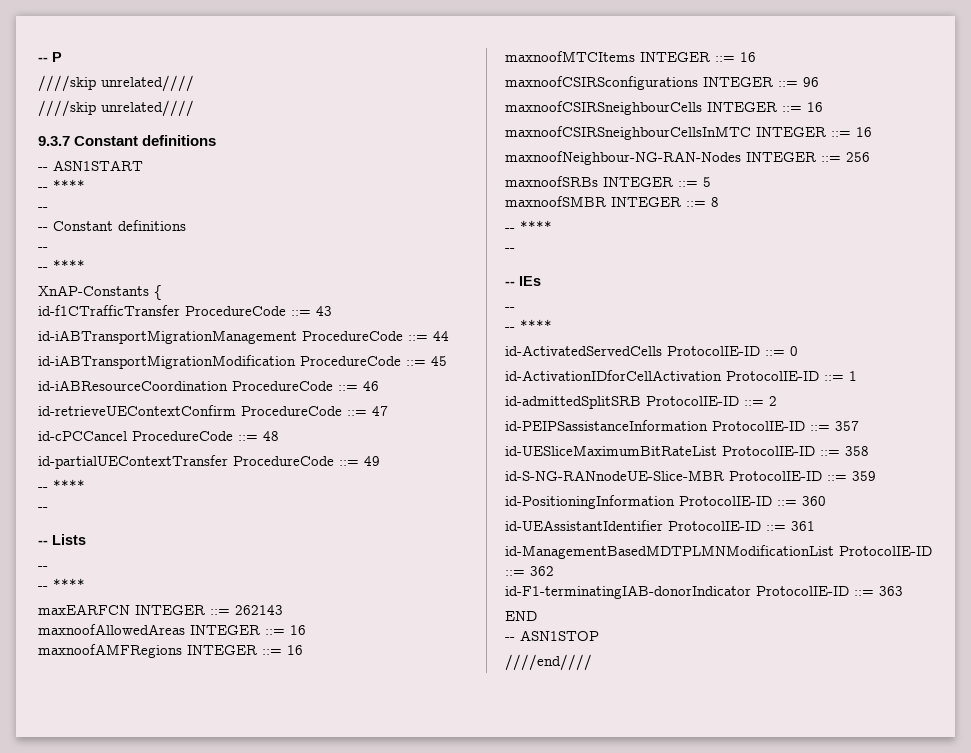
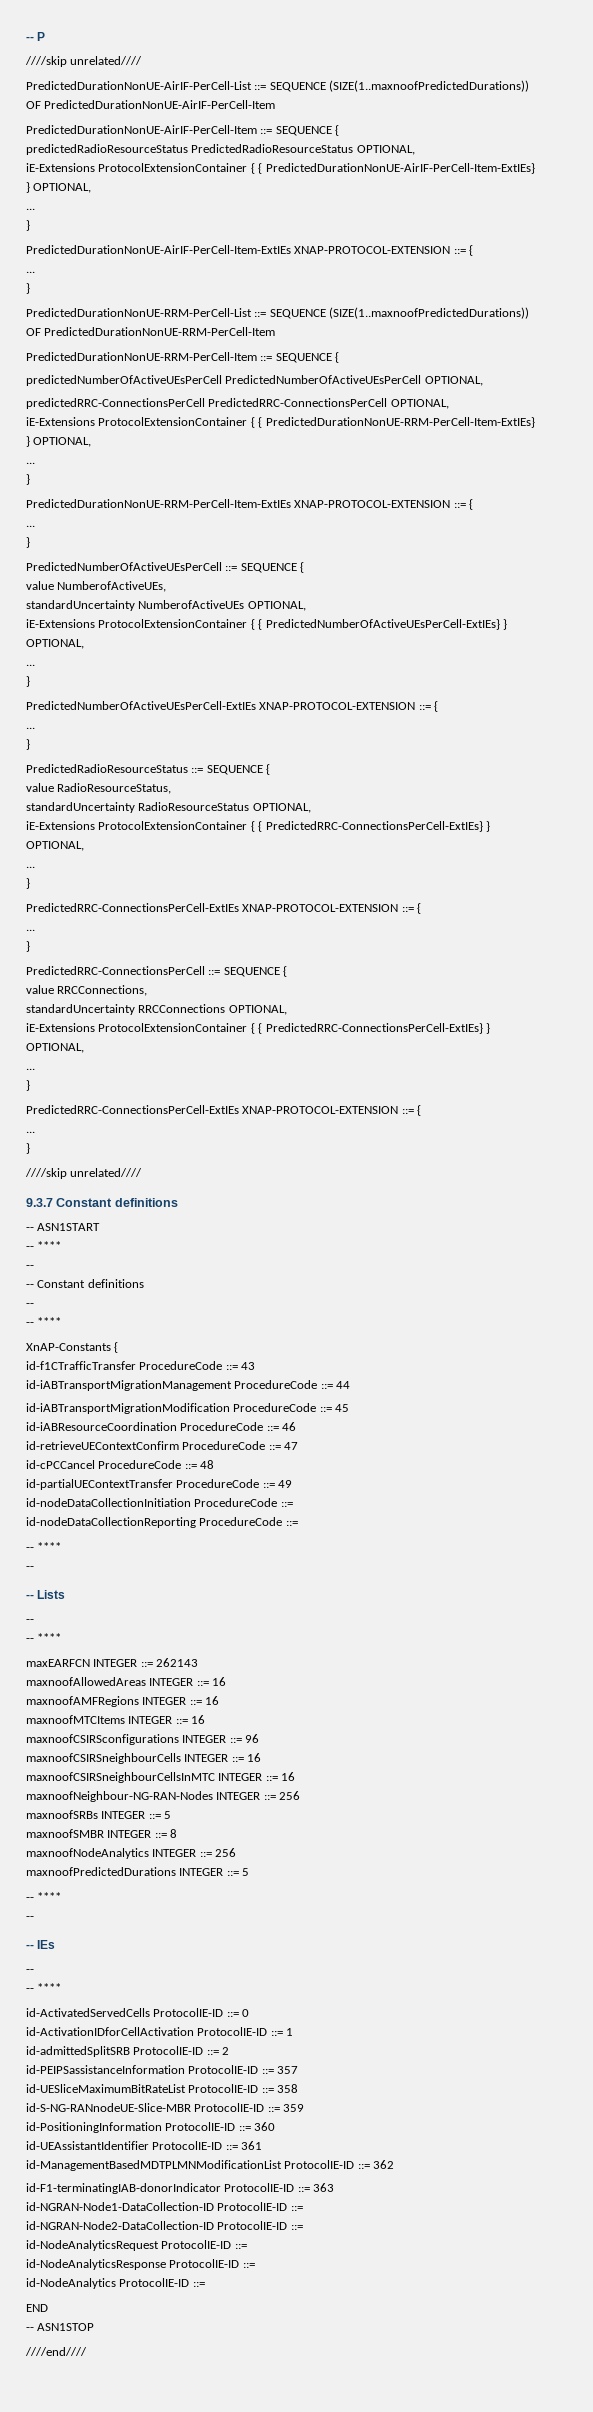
+ PredictedDurationNonUE-AirIF-PerCell-List ::= SEQUENCE (SIZE(1..maxnoofPredictedDurations)) OF PredictedDurationNonUE-AirIF-PerCell-Item
+ PredictedDurationNonUE-AirIF-PerCell-Item ::= SEQUENCE {
+ predictedRadioResourceStatus PredictedRadioResourceStatus OPTIONAL,
+ iE-Extensions ProtocolExtensionContainer { { PredictedDurationNonUE-AirIF-PerCell-Item-ExtIEs} } OPTIONAL,
+ ...
+ }
+ PredictedDurationNonUE-AirIF-PerCell-Item-ExtIEs XNAP-PROTOCOL-EXTENSION ::= {
+ ...
+ }
+ PredictedDurationNonUE-RRM-PerCell-List ::= SEQUENCE (SIZE(1..maxnoofPredictedDurations)) OF PredictedDurationNonUE-RRM-PerCell-Item
+ PredictedDurationNonUE-RRM-PerCell-Item ::= SEQUENCE {
+ predictedNumberOfActiveUEsPerCell PredictedNumberOfActiveUEsPerCell OPTIONAL,
+ predictedRRC-ConnectionsPerCell PredictedRRC-ConnectionsPerCell OPTIONAL,
+ iE-Extensions ProtocolExtensionContainer { { PredictedDurationNonUE-RRM-PerCell-Item-ExtIEs} } OPTIONAL,
+ ...
+ }
+ PredictedDurationNonUE-RRM-PerCell-Item-ExtIEs XNAP-PROTOCOL-EXTENSION ::= {
+ ...
+ }
+ PredictedNumberOfActiveUEsPerCell ::= SEQUENCE {
+ value NumberofActiveUEs,
+ standardUncertainty NumberofActiveUEs OPTIONAL,
+ iE-Extensions ProtocolExtensionContainer { { PredictedNumberOfActiveUEsPerCell-ExtIEs} } OPTIONAL,
+ ...
+ }
+ PredictedNumberOfActiveUEsPerCell-ExtIEs XNAP-PROTOCOL-EXTENSION ::= {
+ ...
+ }
+ PredictedRadioResourceStatus ::= SEQUENCE {
+ value RadioResourceStatus,
+ standardUncertainty RadioResourceStatus OPTIONAL,
+ iE-Extensions ProtocolExtensionContainer { { PredictedRRC-ConnectionsPerCell-ExtIEs} } OPTIONAL,
+ ...
+ }
+ PredictedRRC-ConnectionsPerCell-ExtIEs XNAP-PROTOCOL-EXTENSION ::= {
+ ...
+ }
+ PredictedRRC-ConnectionsPerCell ::= SEQUENCE {
+ value RRCConnections,
+ standardUncertainty RRCConnections OPTIONAL,
+ iE-Extensions ProtocolExtensionContainer { { PredictedRRC-ConnectionsPerCell-ExtIEs} } OPTIONAL,
+ ...
+ }
+ PredictedRRC-ConnectionsPerCell-ExtIEs XNAP-PROTOCOL-EXTENSION ::= {
+ ...
+ }
+ id-nodeDataCollectionInitiation ProcedureCode ::=
+ id-nodeDataCollectionReporting ProcedureCode ::=
+ maxnoofNodeAnalytics INTEGER ::= 256
+ maxnoofPredictedDurations INTEGER ::= 5
+ id-NGRAN-Node1-DataCollection-ID ProtocolIE-ID ::=
+ id-NGRAN-Node2-DataCollection-ID ProtocolIE-ID ::=
+ id-NodeAnalyticsRequest ProtocolIE-ID ::=
+ id-NodeAnalyticsResponse ProtocolIE-ID ::=
+ id-NodeAnalytics ProtocolIE-ID ::=

